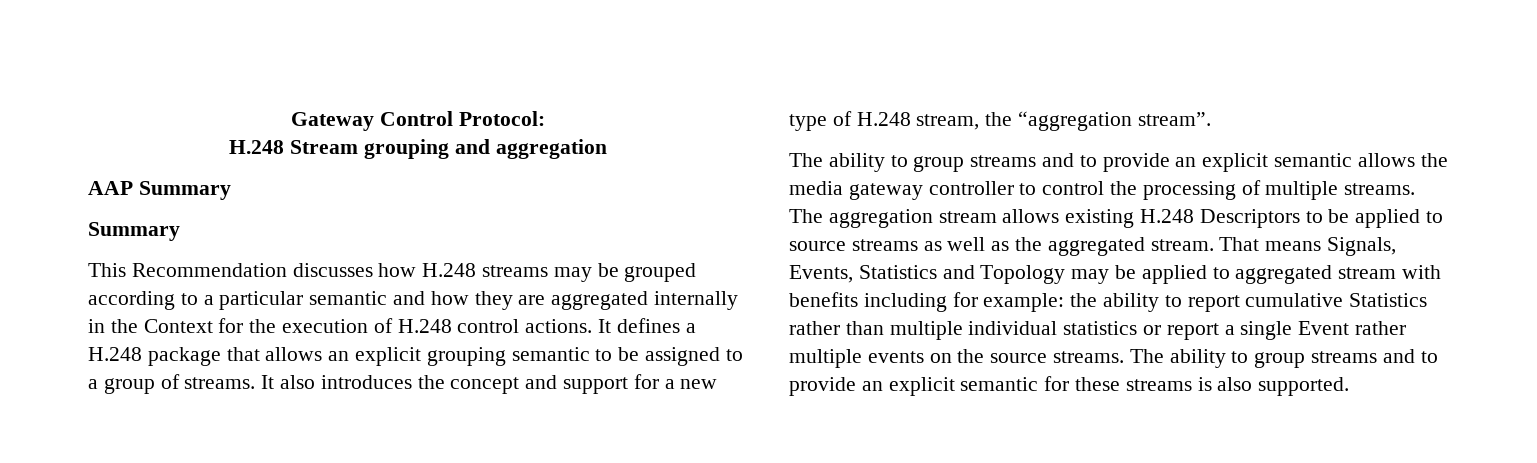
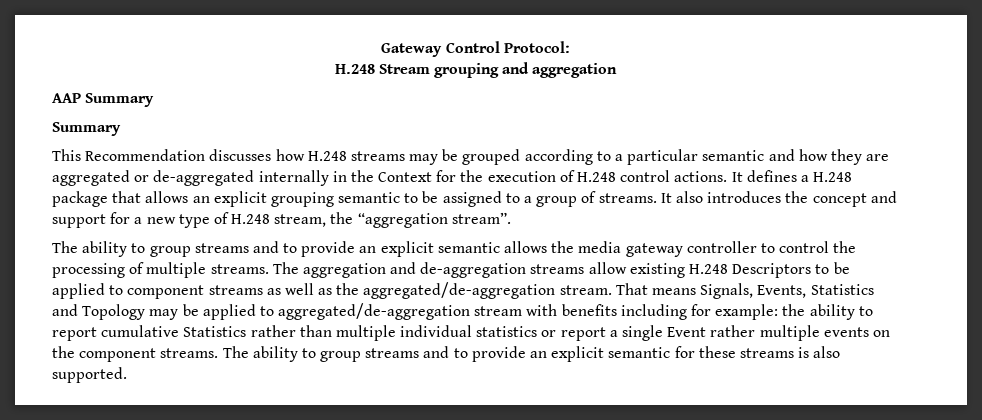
- This Recommendation discusses how H.248 streams may be grouped according to a particular semantic and how they are aggregated internally in the Context for the execution of H.248 control actions.
+ This Recommendation discusses how H.248 streams may be grouped according to a particular semantic and how they are aggregated or de-aggregated internally in the Context for the execution of H.248 control actions.
- The aggregation stream allows existing H.248 Descriptors to be applied to source streams as well as the aggregated stream.
+ The aggregation and de-aggregation streams allow existing H.248 Descriptors to be applied to component streams as well as the aggregated/de-aggregation stream.
- That means Signals, Events, Statistics and Topology may be applied to aggregated stream with benefits including for example: the ability to report cumulative Statistics rather than multiple individual statistics or report a single Event rather multiple events on the source streams.
+ That means Signals, Events, Statistics and Topology may be applied to aggregated/de-aggregation stream with benefits including for example: the ability to report cumulative Statistics rather than multiple individual statistics or report a single Event rather multiple events on the component streams.

